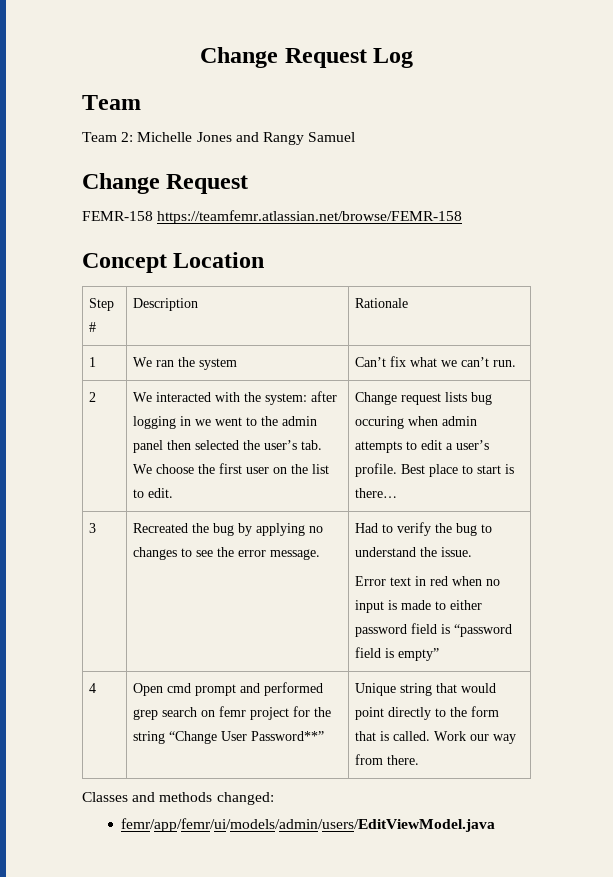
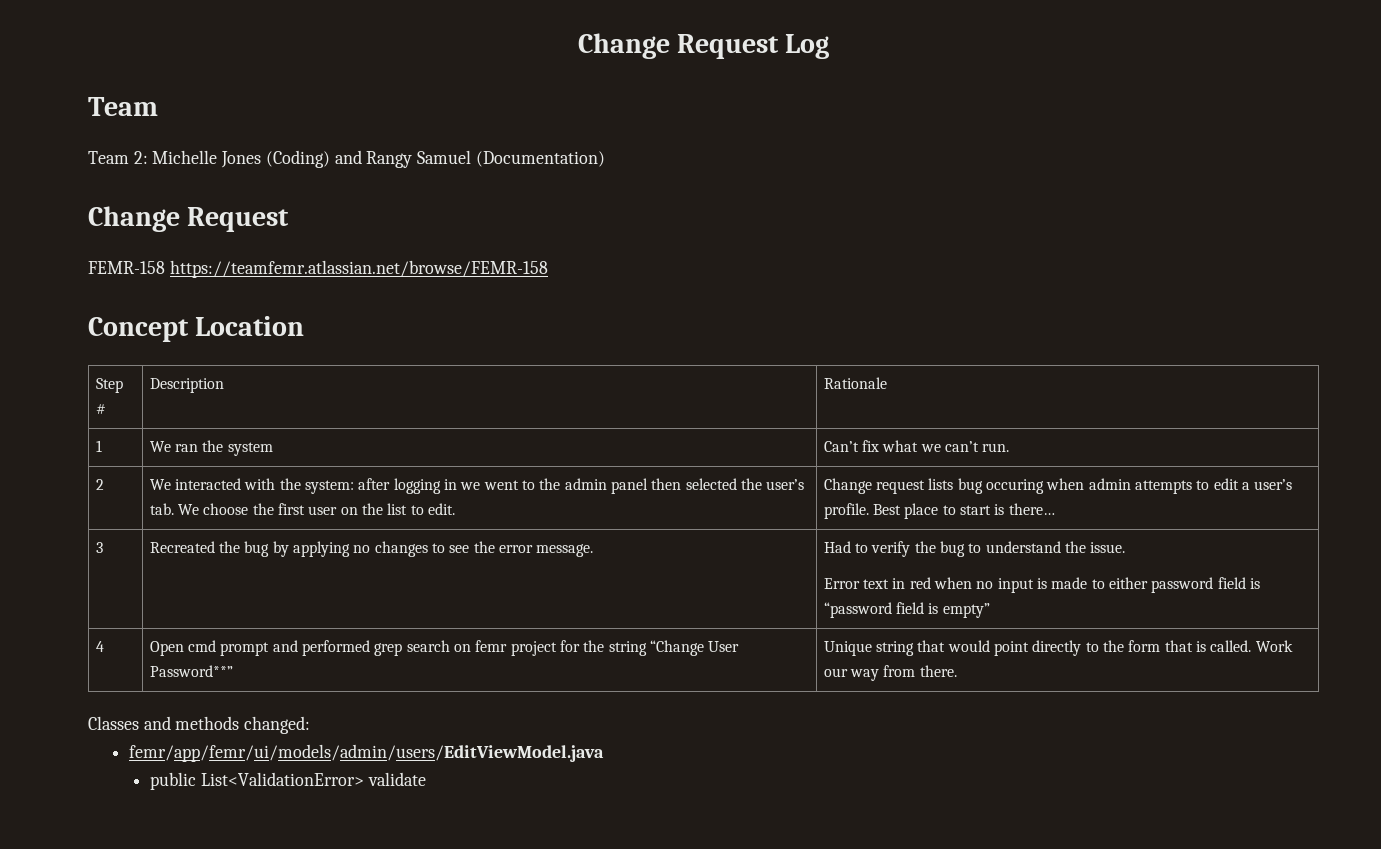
- Team 2: Michelle Jones and Rangy Samuel
+ Team 2: Michelle Jones (Coding) and Rangy Samuel (Documentation)
+ public List<ValidationError> validate

